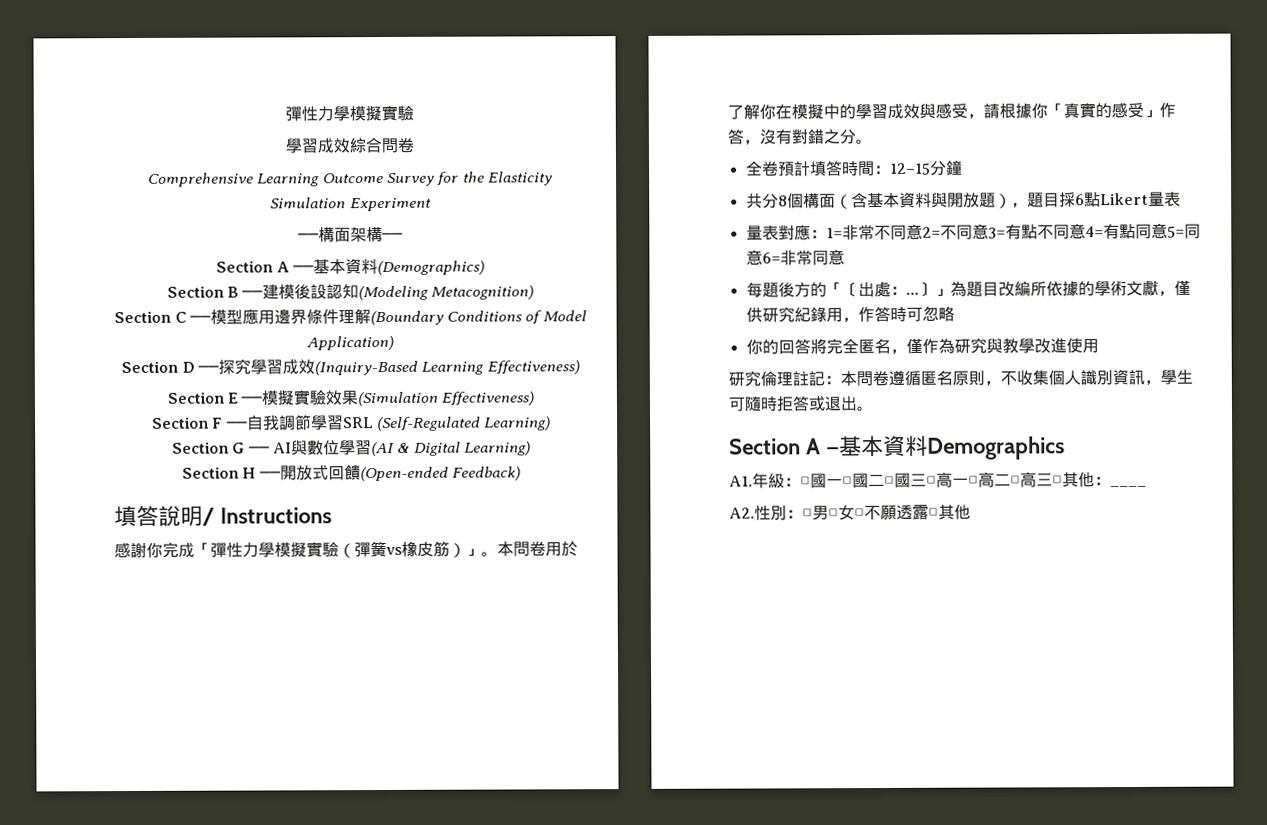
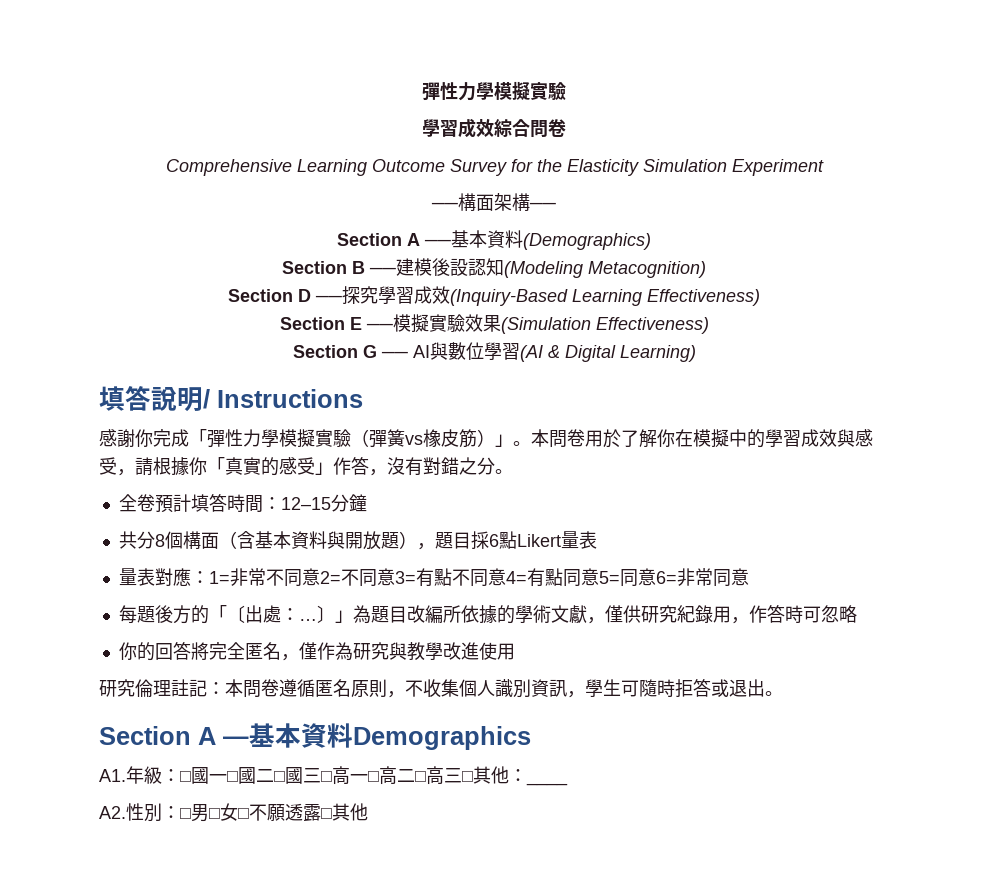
- Section C ──模型應用邊界條件理解(Boundary Conditions of Model Application)
- Section F ──自我調節學習SRL (Self-Regulated Learning)
- Section H ──開放式回饋(Open-ended Feedback)

